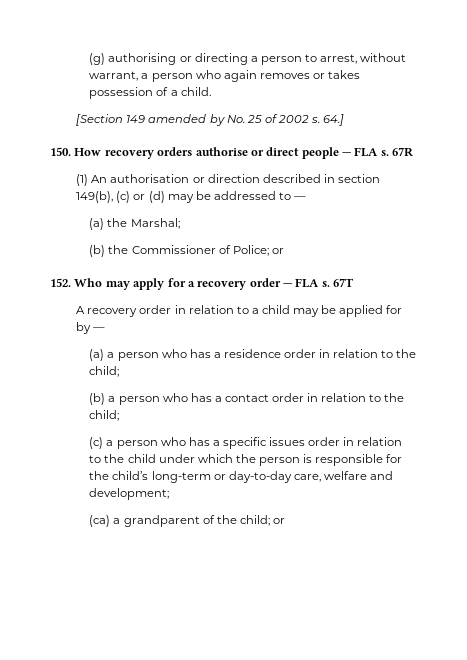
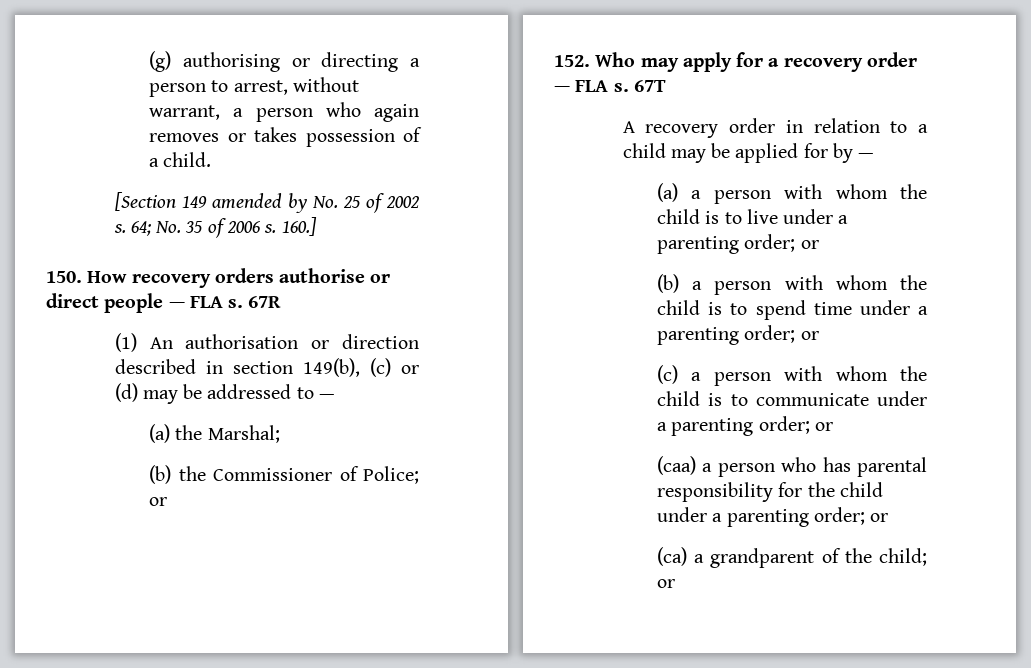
- 64.]
+ 64; No. 35 of 2006 s. 160.]
- (a) a person who has a residence order in relation to the child;
- (b) a person who has a contact order in relation to the child;
- (c) a person who has a specific issues order in relation to the child under which the person is responsible for the child’s long-term or day-to-day care, welfare and development;
+ (a) a person with whom the child is to live under a parenting order; or
+ (b) a person with whom the child is to spend time under a parenting order; or
+ (c) a person with whom the child is to communicate under a parenting order; or
+ (caa) a person who has parental responsibility for the child under a parenting order; or

